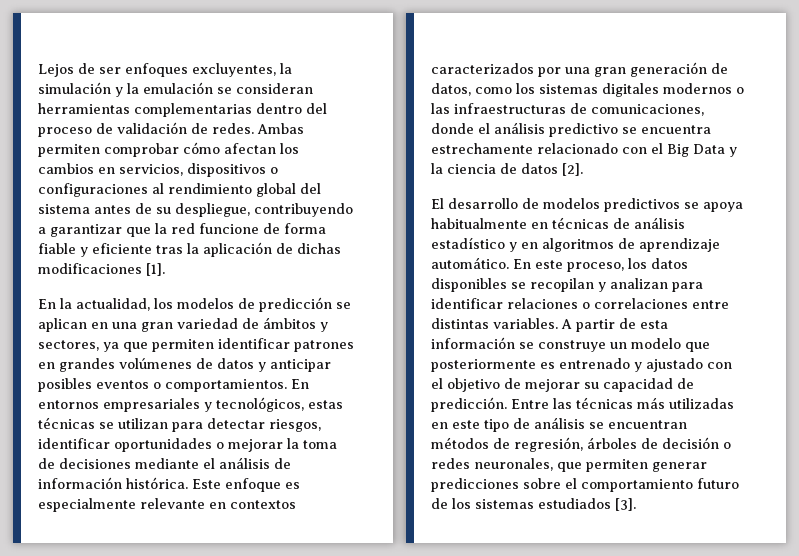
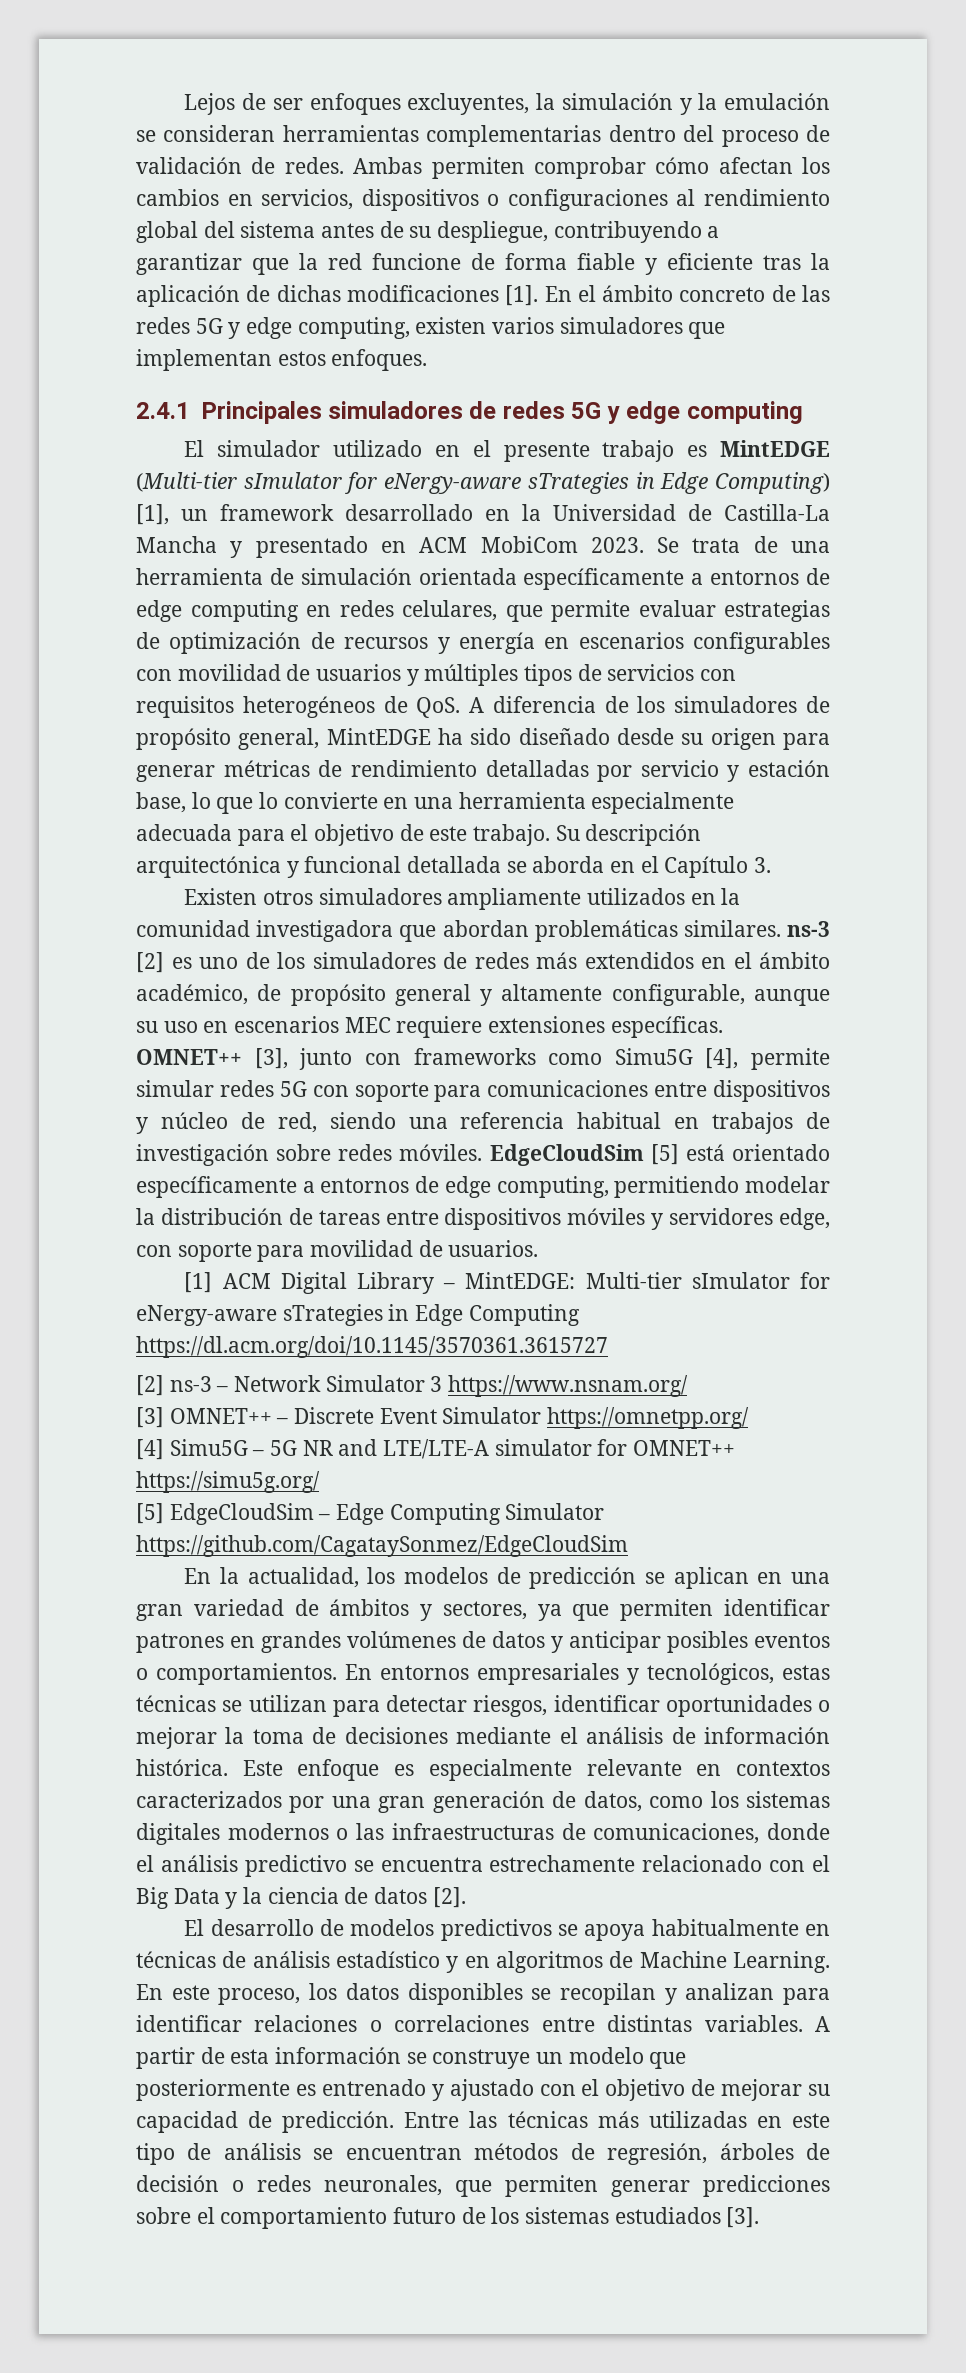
+ En el ámbito concreto de las redes 5G y edge computing, existen varios simuladores que implementan estos enfoques.
+ 2.4.1 Principales simuladores de redes 5G y edge computing
+ El simulador utilizado en el presente trabajo es MintEDGE (Multi-tier sImulator for eNergy-aware sTrategies in Edge Computing) [1], un framework desarrollado en la Universidad de Castilla-La Mancha y presentado en ACM MobiCom 2023. Se trata de una herramienta de simulación orientada específicamente a entornos de edge computing en redes celulares, que permite evaluar estrategias de optimización de recursos y energía en escenarios configurables con movilidad de usuarios y múltiples tipos de servicios con requisitos heterogéneos de QoS. A diferencia de los simuladores de propósito general, MintEDGE ha sido diseñado desde su origen para generar métricas de rendimiento detalladas por servicio y estación base, lo que lo convierte en una herramienta especialmente adecuada para el objetivo de este trabajo. Su descripción arquitectónica y funcional detallada se aborda en el Capítulo 3.
+ Existen otros simuladores ampliamente utilizados en la comunidad investigadora que abordan problemáticas similares. ns-3 [2] es uno de los simuladores de redes más extendidos en el ámbito académico, de propósito general y altamente configurable, aunque su uso en escenarios MEC requiere extensiones específicas. OMNET++ [3], junto con frameworks como Simu5G [4], permite simular redes 5G con soporte para comunicaciones entre dispositivos y núcleo de red, siendo una referencia habitual en trabajos de investigación sobre redes móviles. EdgeCloudSim [5] está orientado específicamente a entornos de edge computing, permitiendo modelar la distribución de tareas entre dispositivos móviles y servidores edge, con soporte para movilidad de usuarios.
+ [1] ACM Digital Library – MintEDGE: Multi-tier sImulator for eNergy-aware sTrategies in Edge Computing https://dl.acm.org/doi/10.1145/3570361.3615727
+ [2] ns-3 – Network Simulator 3 https://www.nsnam.org/
+ [3] OMNET++ – Discrete Event Simulator https://omnetpp.org/
+ [4] Simu5G – 5G NR and LTE/LTE-A simulator for OMNET++ https://simu5g.org/
+ [5] EdgeCloudSim – Edge Computing Simulator https://github.com/CagataySonmez/EdgeCloudSim
- El desarrollo de modelos predictivos se apoya habitualmente en técnicas de análisis estadístico y en algoritmos de aprendizaje automático.
+ El desarrollo de modelos predictivos se apoya habitualmente en técnicas de análisis estadístico y en algoritmos de Machine Learning.

